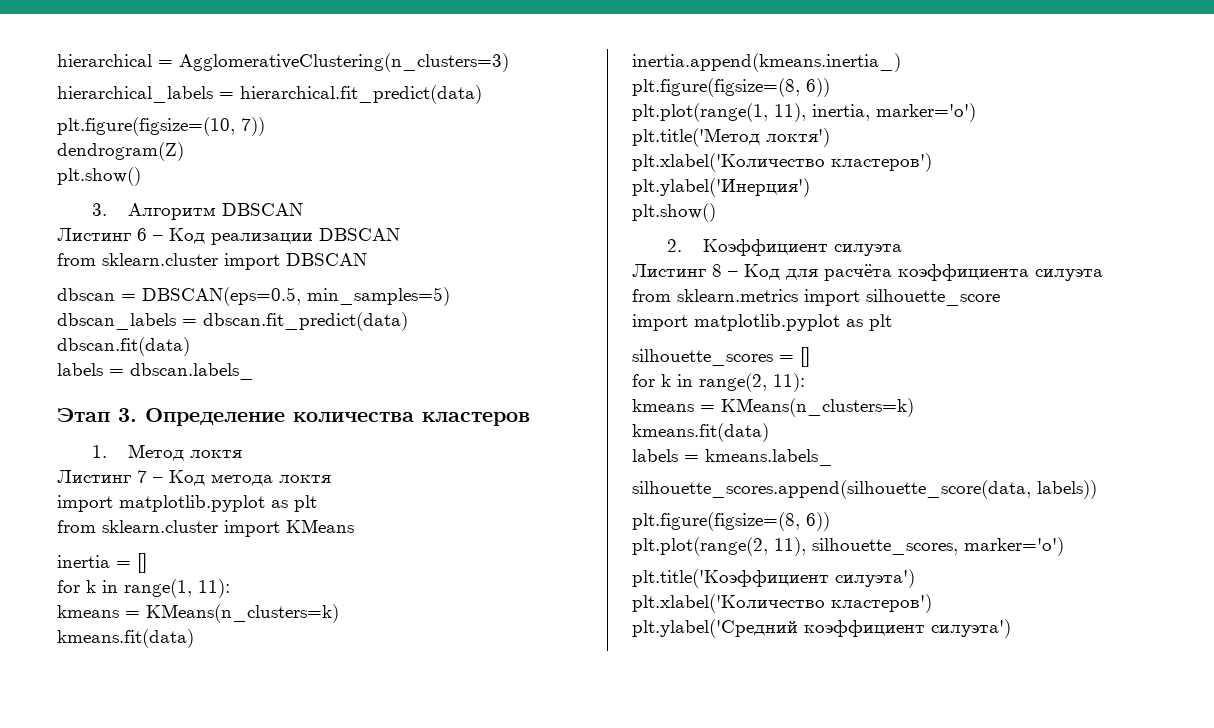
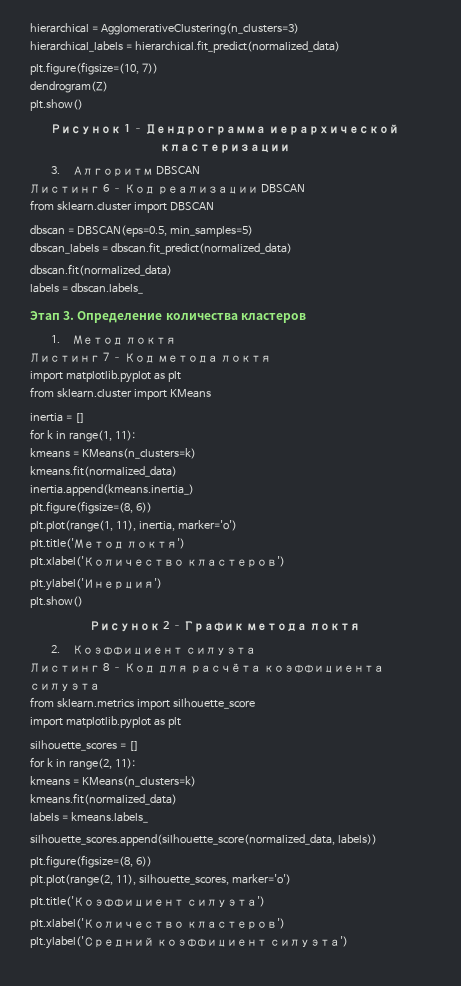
- hierarchical_labels = hierarchical.fit_predict(data)
+ hierarchical_labels = hierarchical.fit_predict(normalized_data)
+ Рисунок 1 – Дендрограмма иерархической кластеризации
- dbscan_labels = dbscan.fit_predict(data)
- dbscan.fit(data)
+ dbscan_labels = dbscan.fit_predict(normalized_data)
+ dbscan.fit(normalized_data)
  for k in range(1, 11):
  kmeans = KMeans(n_clusters=k)
- kmeans.fit(data)
+ kmeans.fit(normalized_data)
+ Рисунок 2 – График метода локтя
  for k in range(2, 11):
  kmeans = KMeans(n_clusters=k)
- kmeans.fit(data)
+ kmeans.fit(normalized_data)
- silhouette_scores.append(silhouette_score(data, labels))
+ silhouette_scores.append(silhouette_score(normalized_data, labels))

